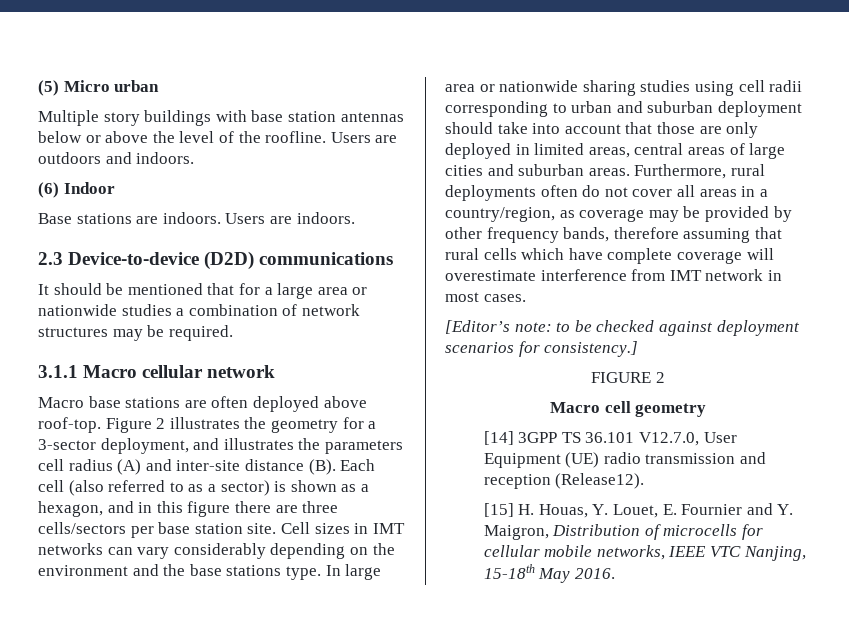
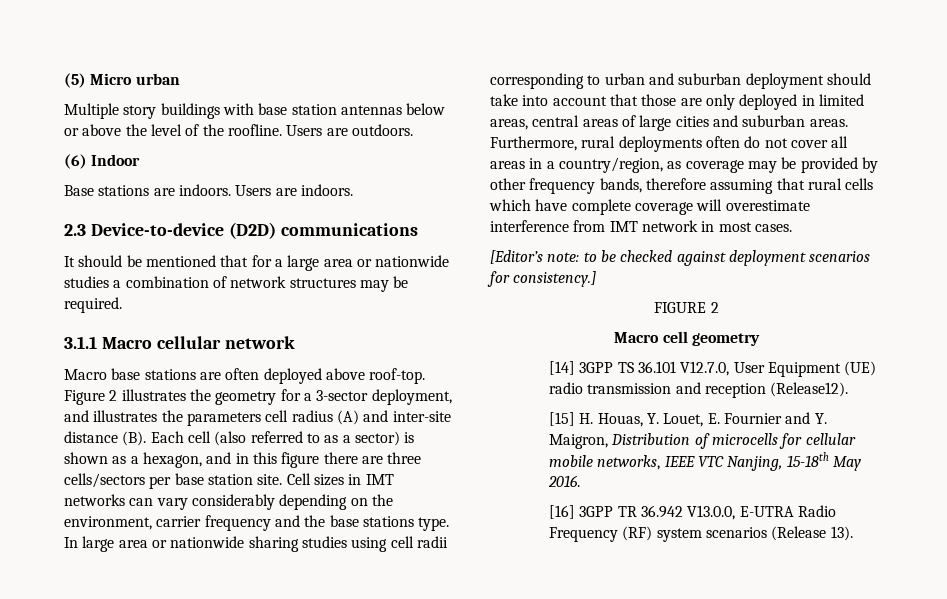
- Users are outdoors and indoors.
+ Users are outdoors.
- Cell sizes in IMT networks can vary considerably depending on the environment and the base stations type.
+ Cell sizes in IMT networks can vary considerably depending on the environment, carrier frequency and the base stations type.
+ [16] 3GPP TR 36.942 V13.0.0, E-UTRA Radio Frequency (RF) system scenarios (Release 13).

